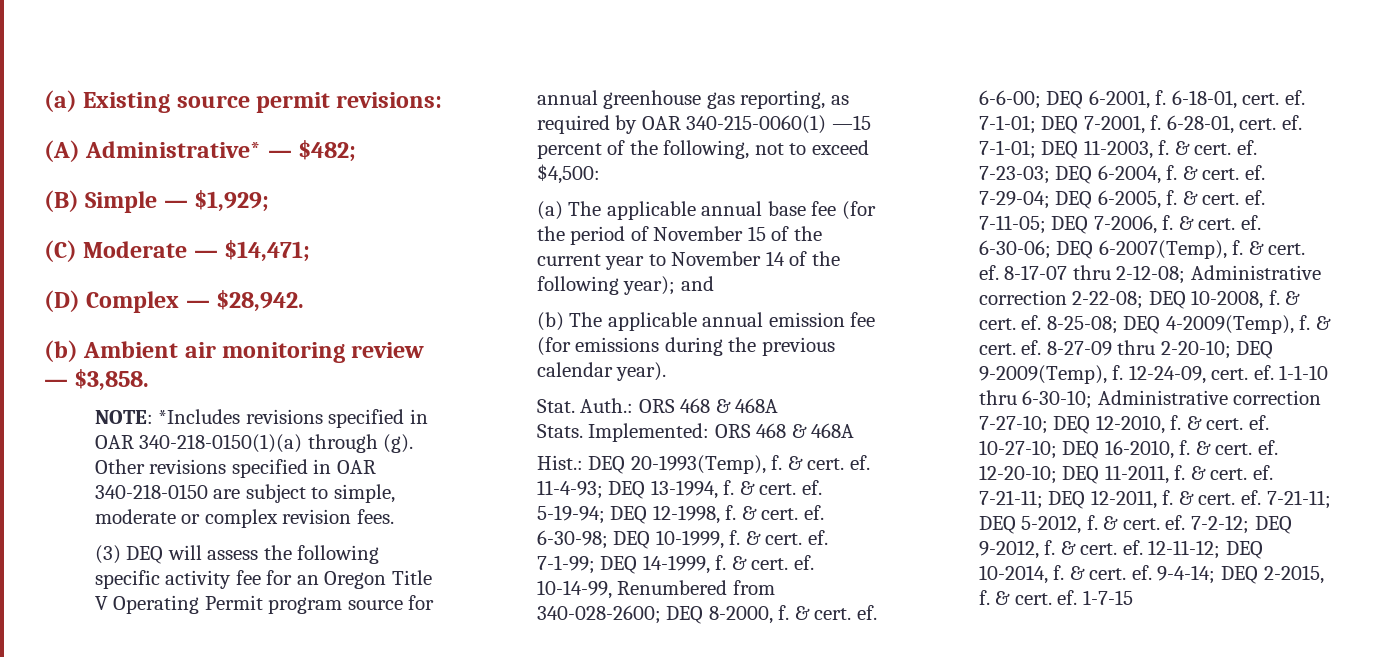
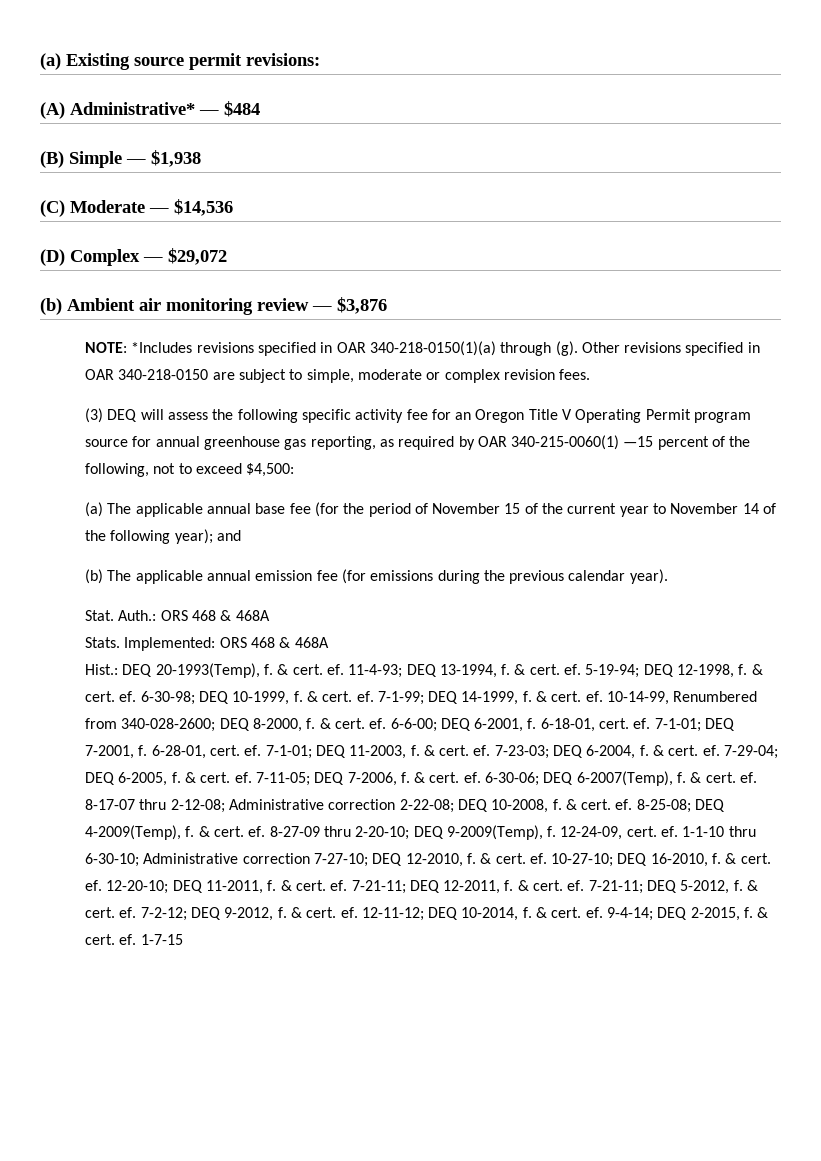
- (A) Administrative* — $482;
+ (A) Administrative* — $484
- (B) Simple — $1,929;
+ (B) Simple — $1,938
- (C) Moderate — $14,471;
+ (C) Moderate — $14,536
- (D) Complex — $28,942.
+ (D) Complex — $29,072
- (b) Ambient air monitoring review — $3,858.
+ (b) Ambient air monitoring review — $3,876

